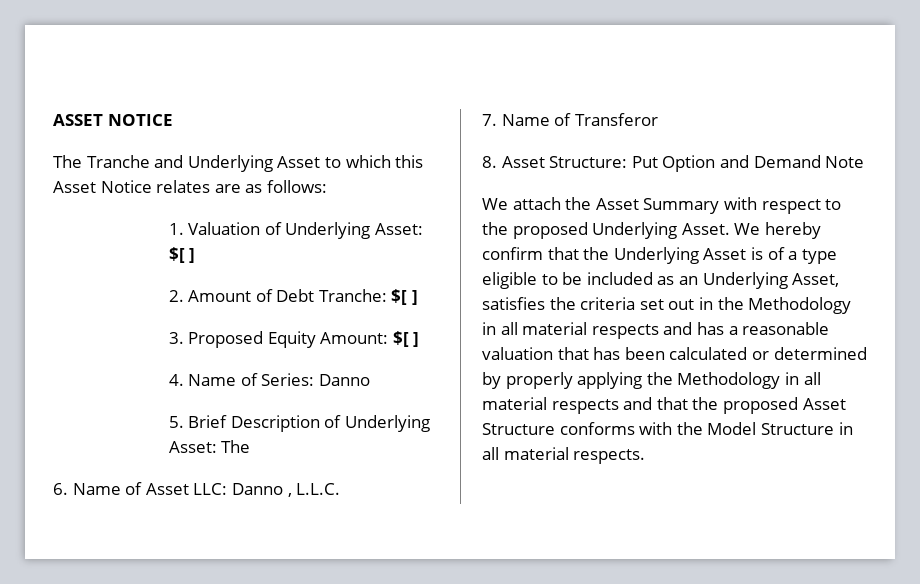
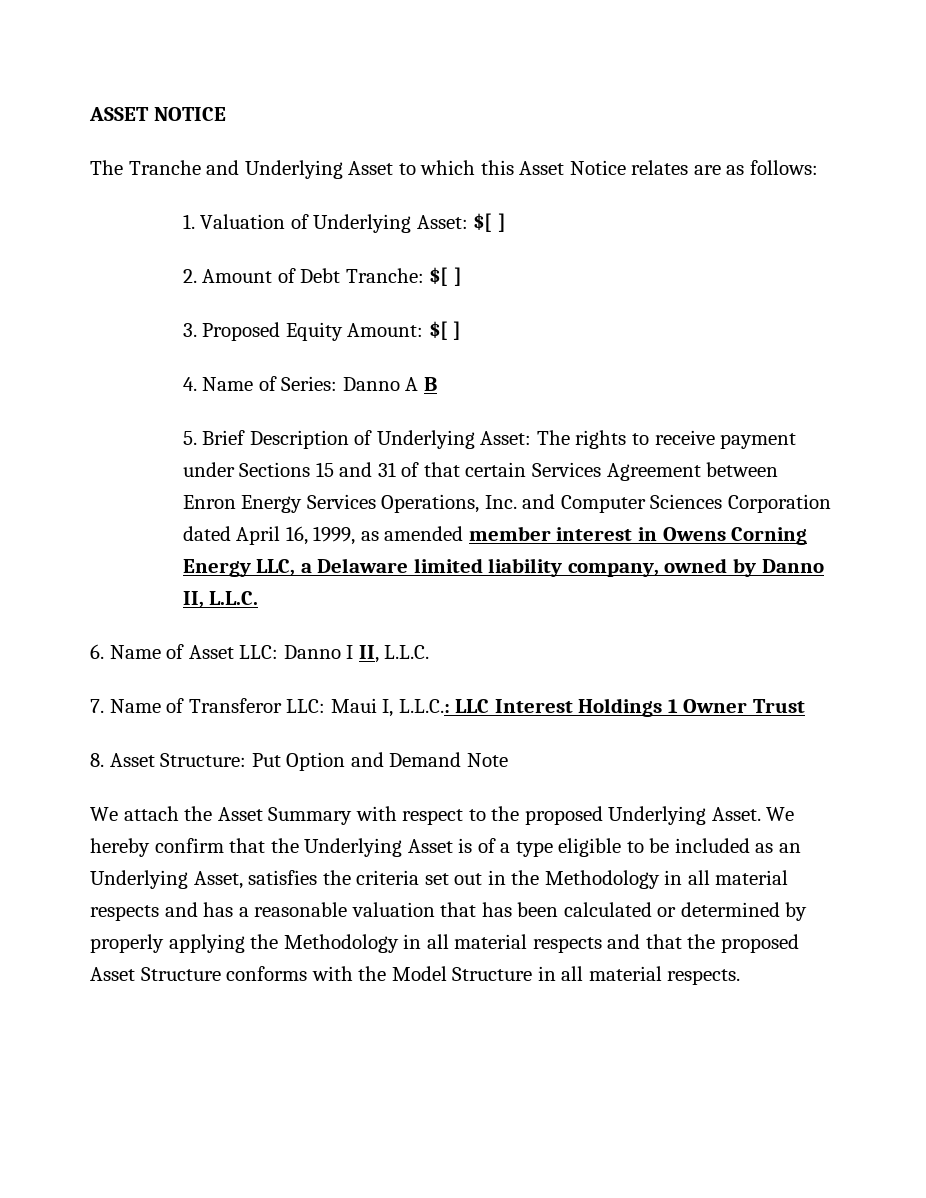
- 4. Name of Series: Danno
+ 4. Name of Series: Danno A B
- 5. Brief Description of Underlying Asset: The
+ 5. Brief Description of Underlying Asset: The rights to receive payment under Sections 15 and 31 of that certain Services Agreement between Enron Energy Services Operations, Inc. and Computer Sciences Corporation dated April 16, 1999, as amended member interest in Owens Corning Energy LLC, a Delaware limited liability company, owned by Danno II, L.L.C.
- 6. Name of Asset LLC: Danno , L.L.C.
+ 6. Name of Asset LLC: Danno I II, L.L.C.
- 7. Name of Transferor
+ 7. Name of Transferor LLC: Maui I, L.L.C.: LLC Interest Holdings 1 Owner Trust

